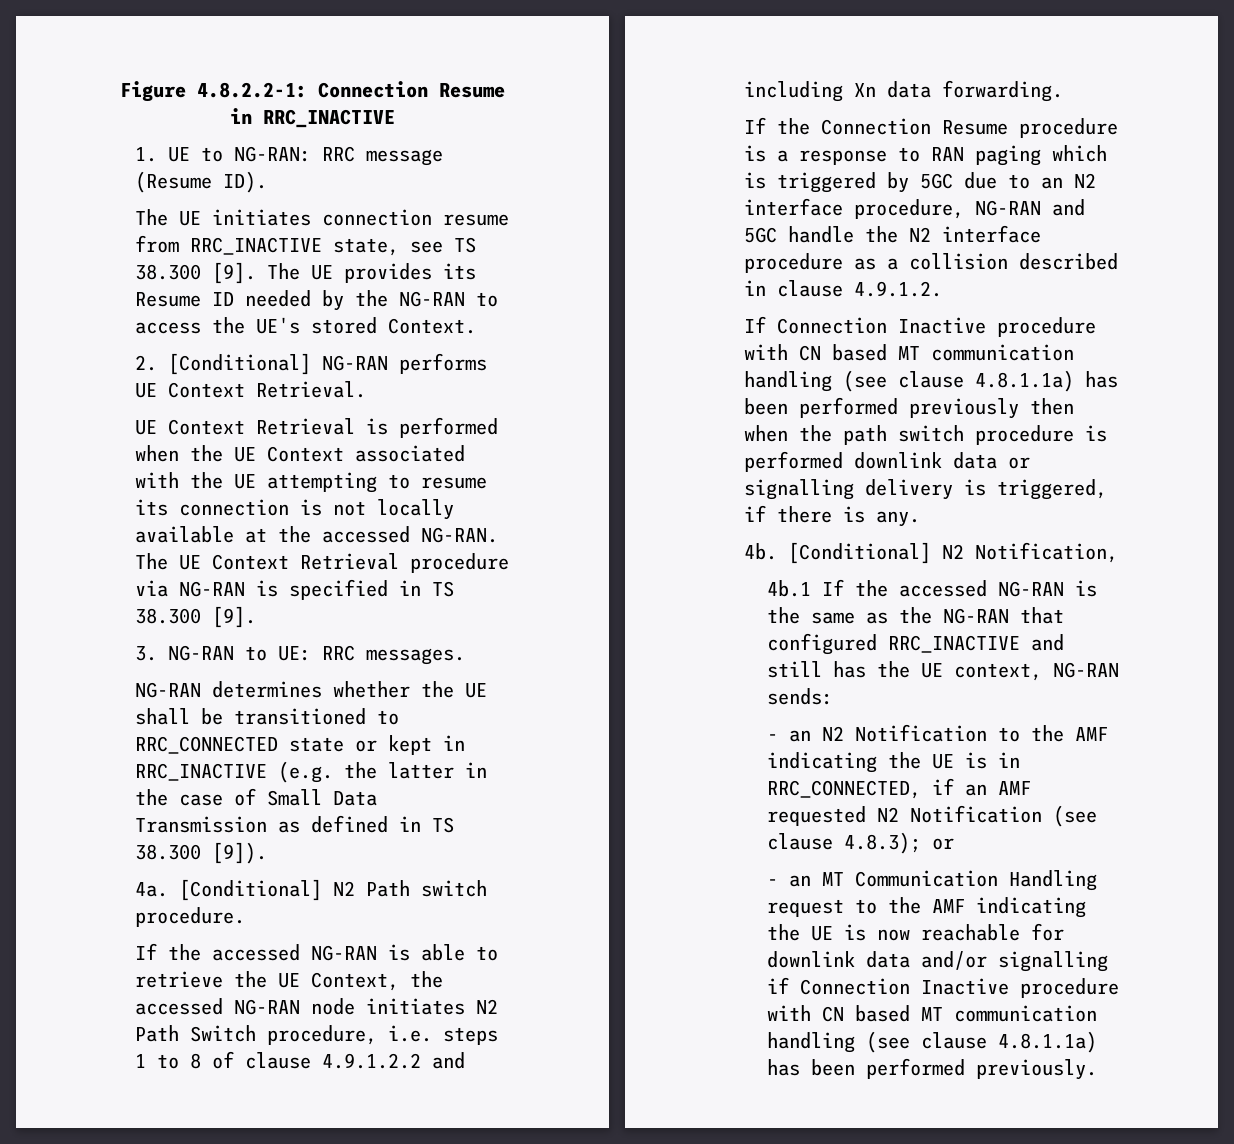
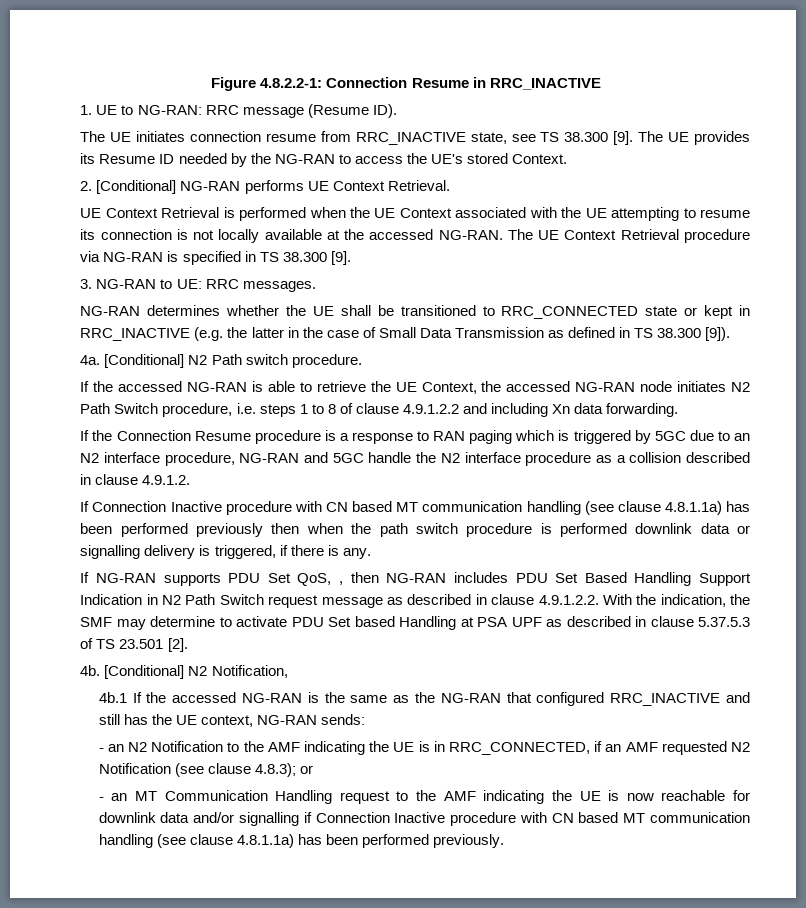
+ If NG-RAN supports PDU Set QoS, , then NG-RAN includes PDU Set Based Handling Support Indication in N2 Path Switch request message as described in clause 4.9.1.2.2. With the indication, the SMF may determine to activate PDU Set based Handling at PSA UPF as described in clause 5.37.5.3 of TS 23.501 [2].

